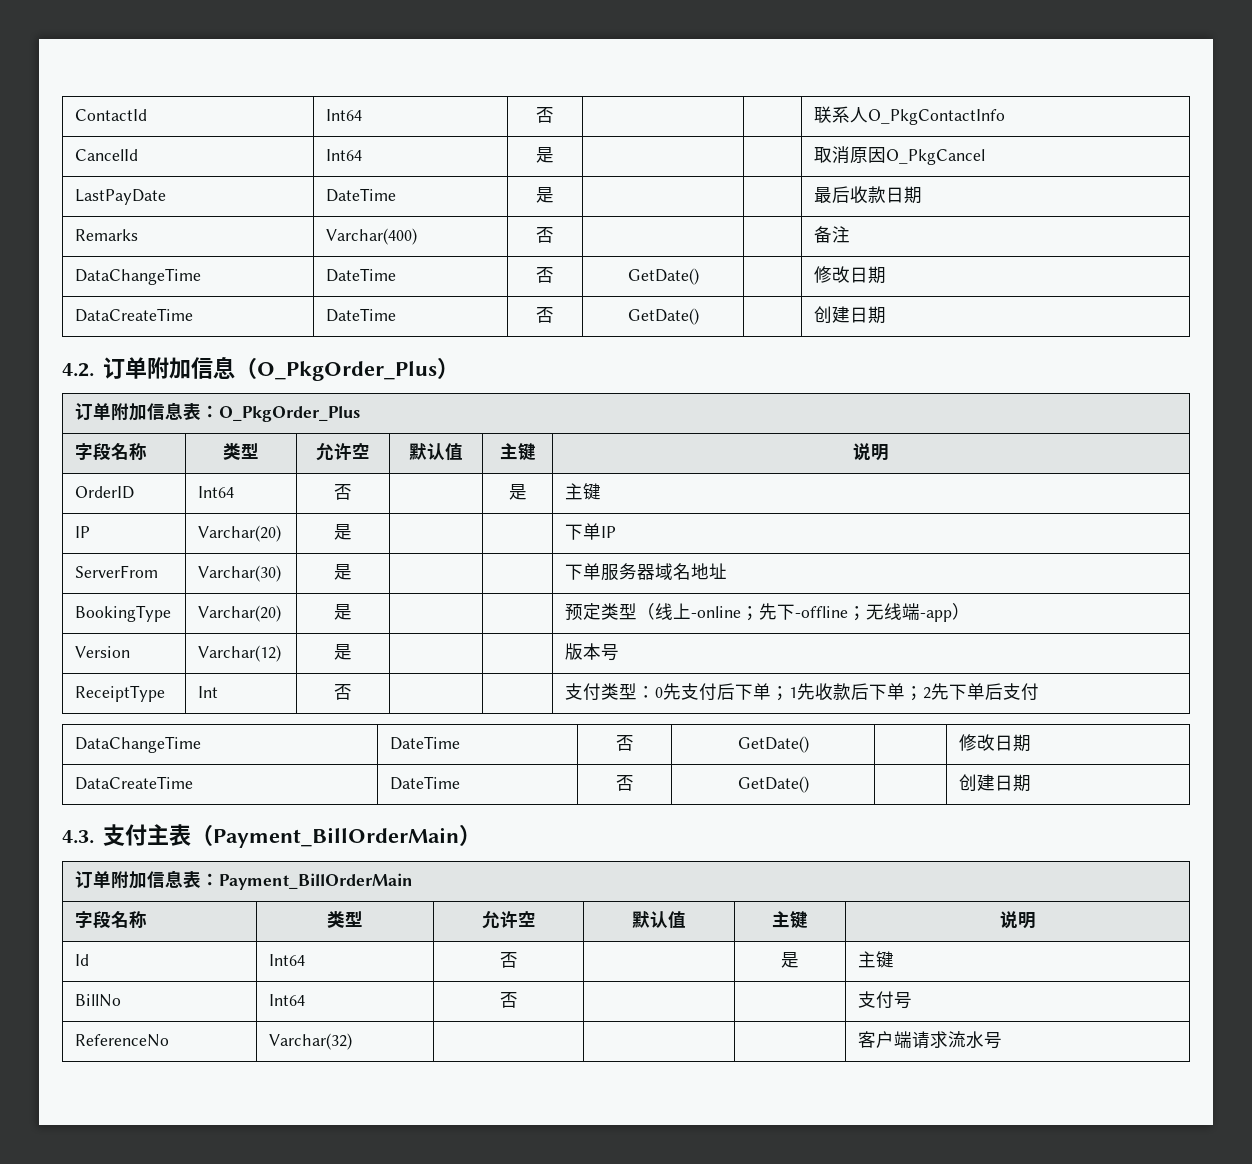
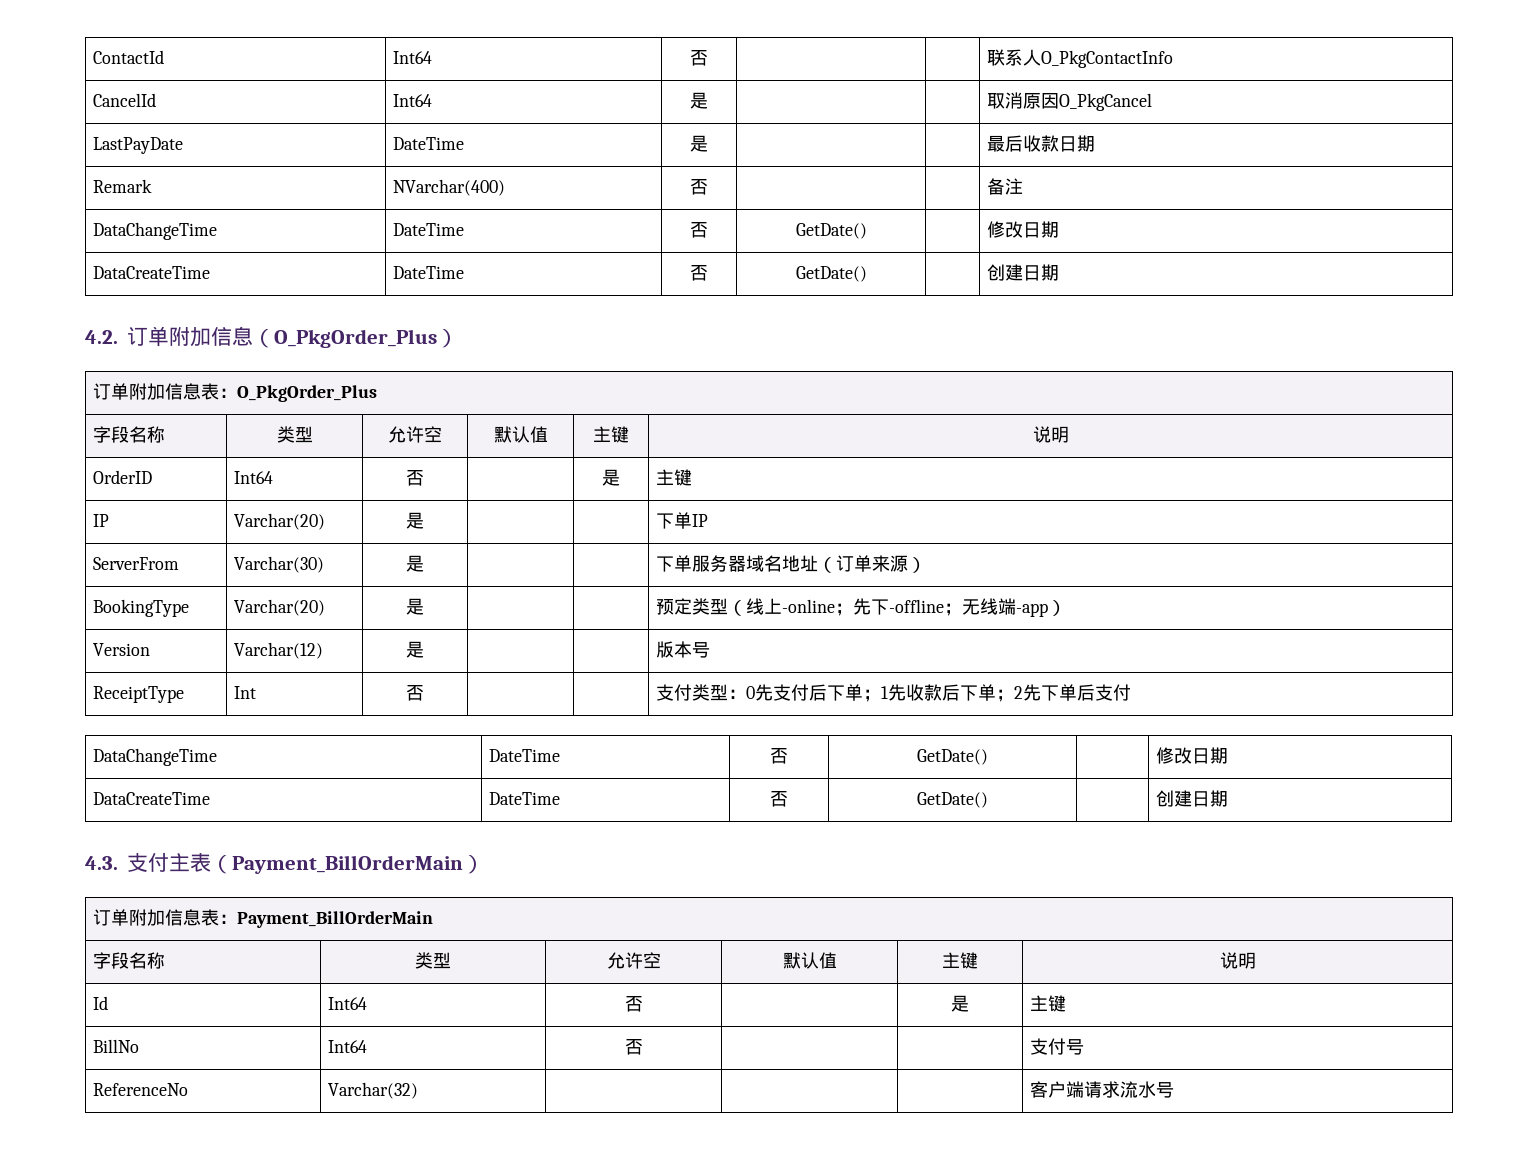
- Remarks | Varchar(400) | 否 | | | 备注
+ Remark | NVarchar(400) | 否 | | | 备注
- ServerFrom | Varchar(30) | 是 | | | 下单服务器域名地址
+ ServerFrom | Varchar(30) | 是 | | | 下单服务器域名地址（订单来源）

